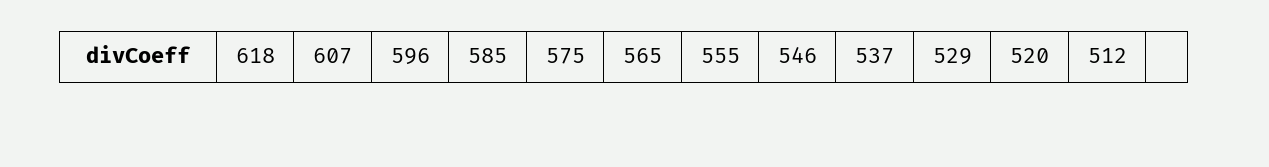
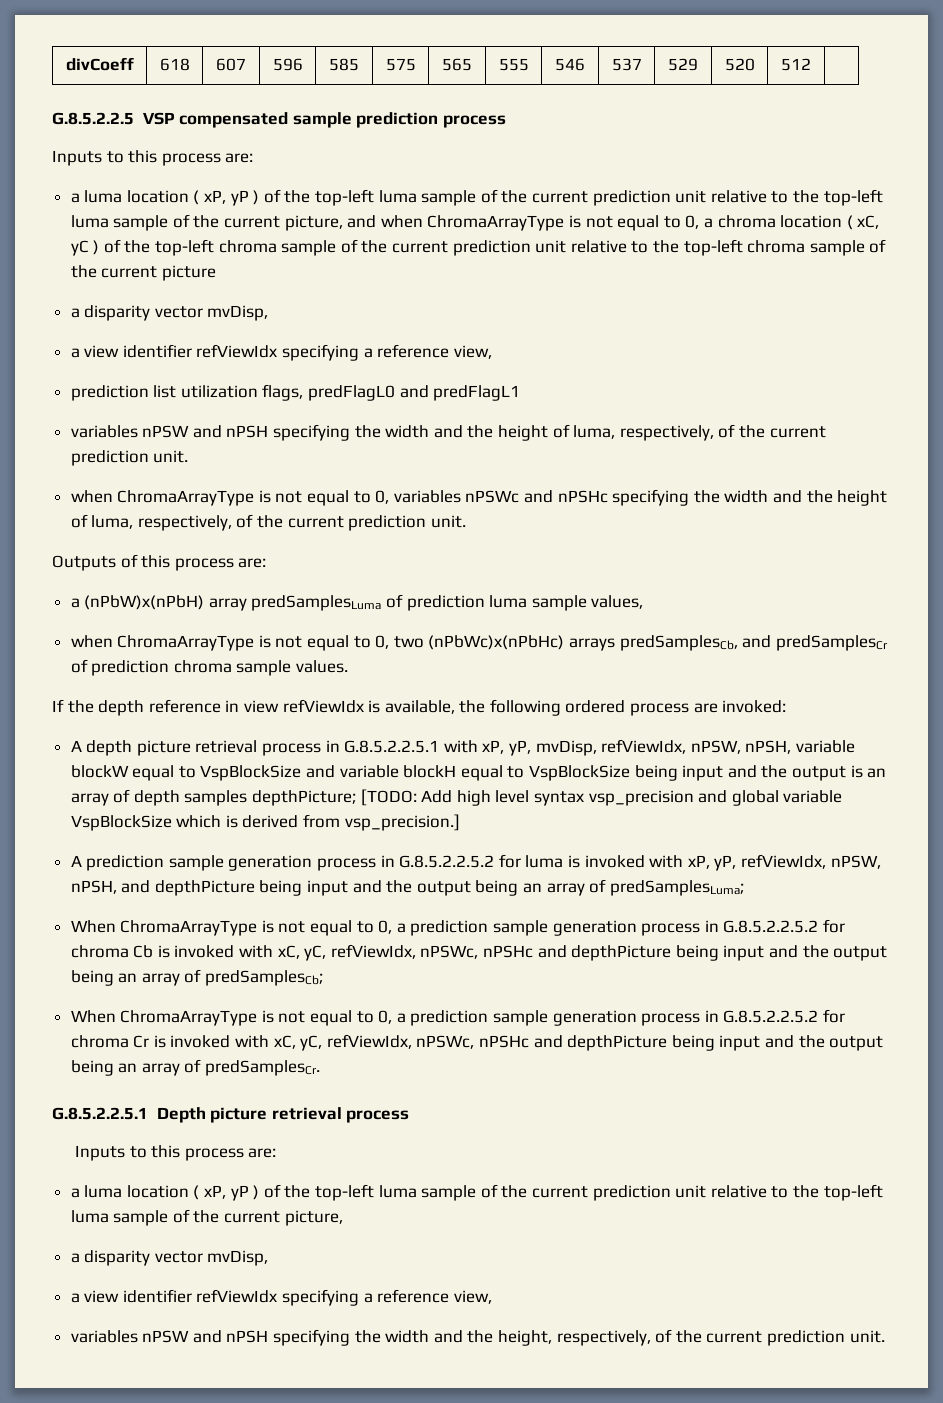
+ G.8.5.2.2.5 VSP compensated sample prediction process
+ Inputs to this process are:
+ a luma location ( xP, yP ) of the top-left luma sample of the current prediction unit relative to the top-left luma sample of the current picture, and when ChromaArrayType is not equal to 0, a chroma location ( xC, yC ) of the top-left chroma sample of the current prediction unit relative to the top-left chroma sample of the current picture
+ a disparity vector mvDisp,
+ a view identifier refViewIdx specifying a reference view,
+ prediction list utilization flags, predFlagL0 and predFlagL1
+ variables nPSW and nPSH specifying the width and the height of luma, respectively, of the current prediction unit.
+ when ChromaArrayType is not equal to 0, variables nPSWc and nPSHc specifying the width and the height of luma, respectively, of the current prediction unit.
+ Outputs of this process are:
+ a (nPbW)x(nPbH) array predSamplesLuma of prediction luma sample values,
+ when ChromaArrayType is not equal to 0, two (nPbWc)x(nPbHc) arrays predSamplesCb, and predSamplesCr of prediction chroma sample values.
+ If the depth reference in view refViewIdx is available, the following ordered process are invoked:
+ A depth picture retrieval process in G.8.5.2.2.5.1 with xP, yP, mvDisp, refViewIdx, nPSW, nPSH, variable blockW equal to VspBlockSize and variable blockH equal to VspBlockSize being input and the output is an array of depth samples depthPicture; [TODO: Add high level syntax vsp_precision and global variable VspBlockSize which is derived from vsp_precision.]
+ A prediction sample generation process in G.8.5.2.2.5.2 for luma is invoked with xP, yP, refViewIdx, nPSW, nPSH, and depthPicture being input and the output being an array of predSamplesLuma;
+ When ChromaArrayType is not equal to 0, a prediction sample generation process in G.8.5.2.2.5.2 for chroma Cb is invoked with xC, yC, refViewIdx, nPSWc, nPSHc and depthPicture being input and the output being an array of predSamplesCb;
+ When ChromaArrayType is not equal to 0, a prediction sample generation process in G.8.5.2.2.5.2 for chroma Cr is invoked with xC, yC, refViewIdx, nPSWc, nPSHc and depthPicture being input and the output being an array of predSamplesCr.
+ G.8.5.2.2.5.1 Depth picture retrieval process
+ Inputs to this process are:
+ a luma location ( xP, yP ) of the top-left luma sample of the current prediction unit relative to the top-left luma sample of the current picture,
+ a disparity vector mvDisp,
+ a view identifier refViewIdx specifying a reference view,
+ variables nPSW and nPSH specifying the width and the height, respectively, of the current prediction unit.

